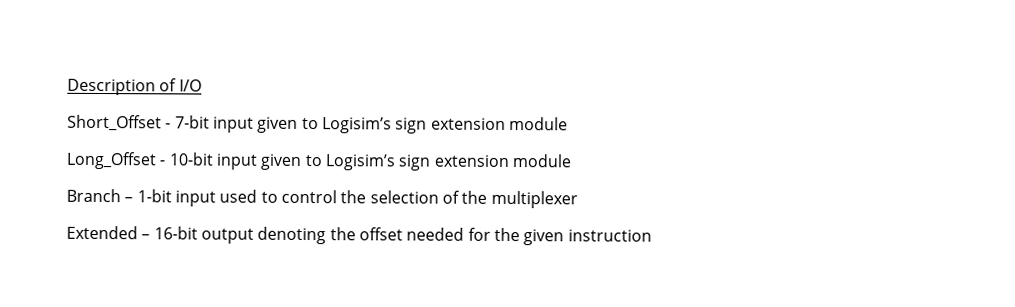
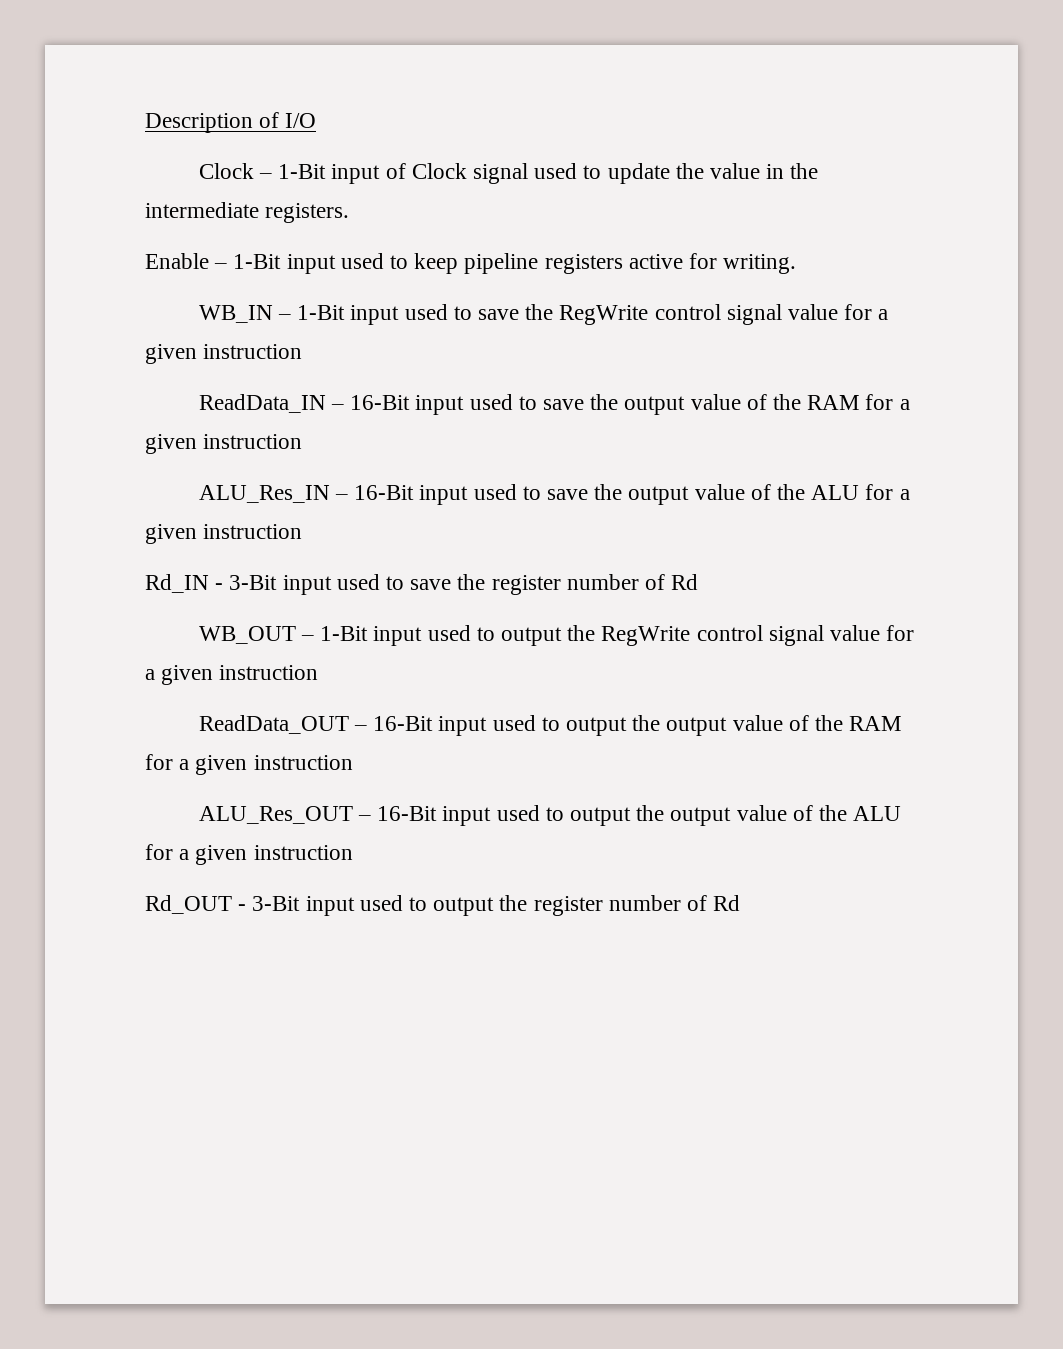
- Short_Offset - 7-bit input given to Logisim’s sign extension module
- Long_Offset - 10-bit input given to Logisim’s sign extension module
- Branch – 1-bit input used to control the selection of the multiplexer
- Extended – 16-bit output denoting the offset needed for the given instruction
+ Clock – 1-Bit input of Clock signal used to update the value in the intermediate registers.
+ Enable – 1-Bit input used to keep pipeline registers active for writing.
+ WB_IN – 1-Bit input used to save the RegWrite control signal value for a given instruction
+ ReadData_IN – 16-Bit input used to save the output value of the RAM for a given instruction
+ ALU_Res_IN – 16-Bit input used to save the output value of the ALU for a given instruction
+ Rd_IN - 3-Bit input used to save the register number of Rd
+ WB_OUT – 1-Bit input used to output the RegWrite control signal value for a given instruction
+ ReadData_OUT – 16-Bit input used to output the output value of the RAM for a given instruction
+ ALU_Res_OUT – 16-Bit input used to output the output value of the ALU for a given instruction
+ Rd_OUT - 3-Bit input used to output the register number of Rd

